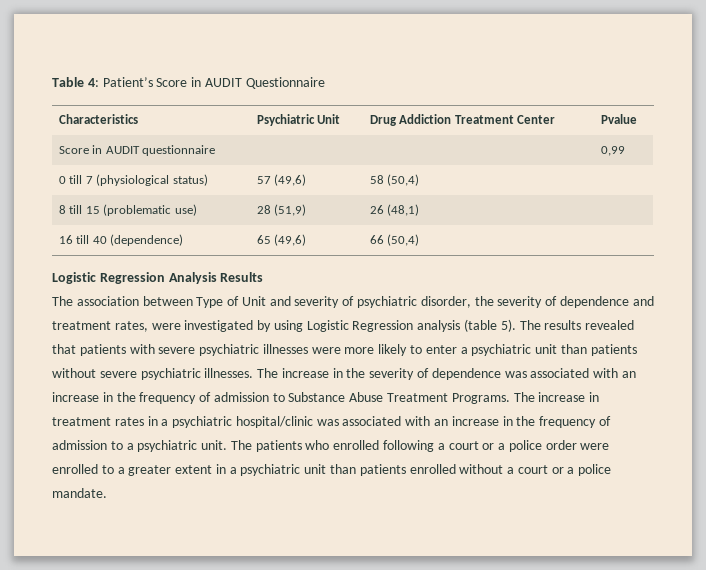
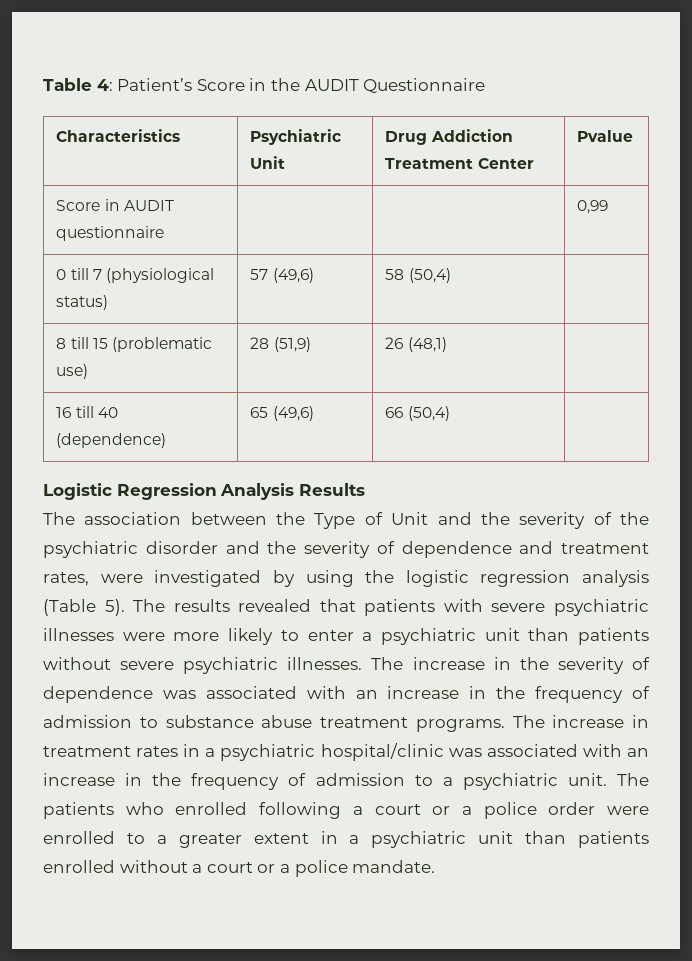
- Table 4: Patient’s Score in AUDIT Questionnaire
+ Table 4: Patient’s Score in the AUDIT Questionnaire
- The association between Type of Unit and severity of psychiatric disorder, the severity of dependence and treatment rates, were investigated by using Logistic Regression analysis (table 5).
+ The association between the Type of Unit and the severity of the psychiatric disorder and the severity of dependence and treatment rates, were investigated by using the logistic regression analysis (Table 5).
- The increase in the severity of dependence was associated with an increase in the frequency of admission to Substance Abuse Treatment Programs.
+ The increase in the severity of dependence was associated with an increase in the frequency of admission to substance abuse treatment programs.

